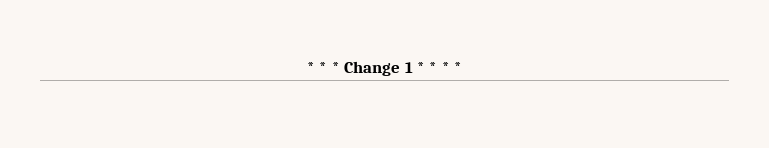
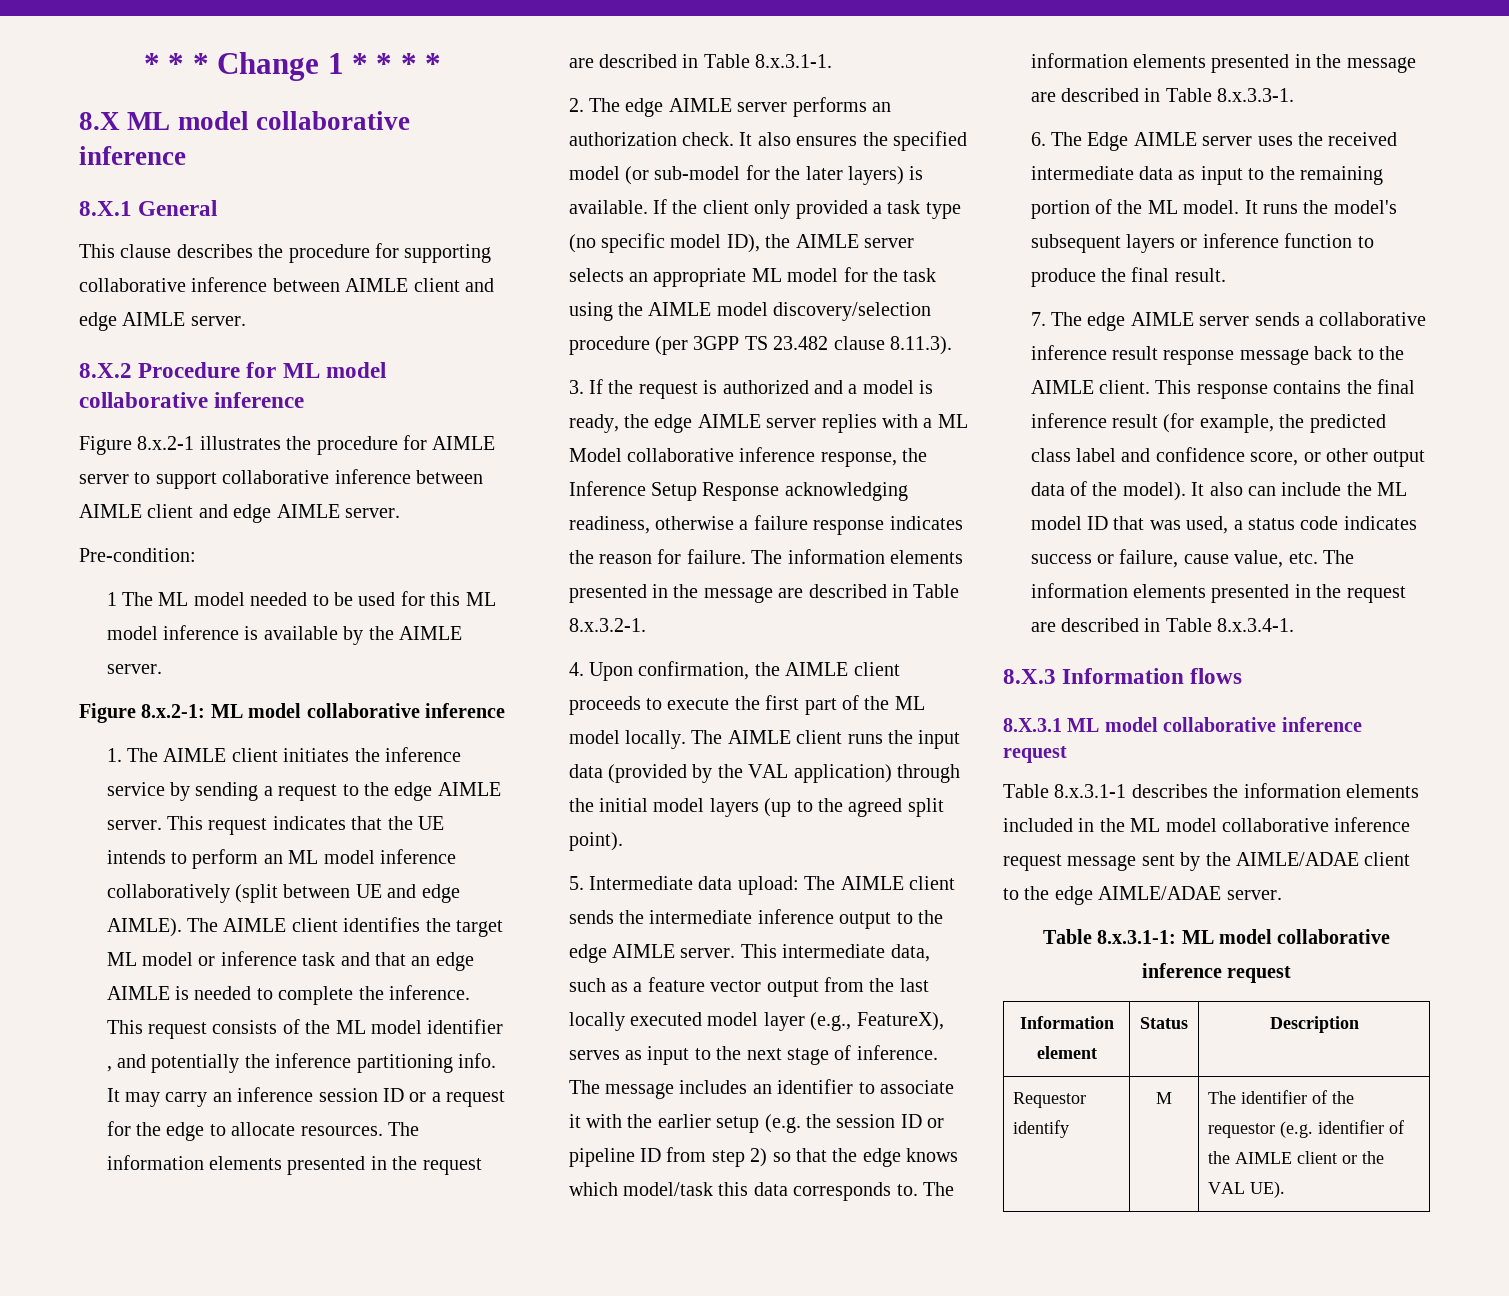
+ 8.X ML model collaborative inference
+ 8.X.1 General
+ This clause describes the procedure for supporting collaborative inference between AIMLE client and edge AIMLE server.
+ 8.X.2 Procedure for ML model collaborative inference
+ Figure 8.x.2-1 illustrates the procedure for AIMLE server to support collaborative inference between AIMLE client and edge AIMLE server.
+ Pre-condition:
+ 1 The ML model needed to be used for this ML model inference is available by the AIMLE server.
+ Figure 8.x.2-1: ML model collaborative inference
+ 1. The AIMLE client initiates the inference service by sending a request to the edge AIMLE server. This request indicates that the UE intends to perform an ML model inference collaboratively (split between UE and edge AIMLE). The AIMLE client identifies the target ML model or inference task and that an edge AIMLE is needed to complete the inference. This request consists of the ML model identifier , and potentially the inference partitioning info. It may carry an inference session ID or a request for the edge to allocate resources. The information elements presented in the request are described in Table 8.x.3.1-1.
+ 2. The edge AIMLE server performs an authorization check. It also ensures the specified model (or sub-model for the later layers) is available. If the client only provided a task type (no specific model ID), the AIMLE server selects an appropriate ML model for the task using the AIMLE model discovery/selection procedure (per 3GPP TS 23.482 clause 8.11.3).
+ 3. If the request is authorized and a model is ready, the edge AIMLE server replies with a ML Model collaborative inference response, the Inference Setup Response acknowledging readiness, otherwise a failure response indicates the reason for failure. The information elements presented in the message are described in Table 8.x.3.2-1.
+ 4. Upon confirmation, the AIMLE client proceeds to execute the first part of the ML model locally. The AIMLE client runs the input data (provided by the VAL application) through the initial model layers (up to the agreed split point).
+ 5. Intermediate data upload: The AIMLE client sends the intermediate inference output to the edge AIMLE server. This intermediate data, such as a feature vector output from the last locally executed model layer (e.g., FeatureX), serves as input to the next stage of inference. The message includes an identifier to associate it with the earlier setup (e.g. the session ID or pipeline ID from step 2) so that the edge knows which model/task this data corresponds to. The information elements presented in the message are described in Table 8.x.3.3-1.
+ 6. The Edge AIMLE server uses the received intermediate data as input to the remaining portion of the ML model. It runs the model's subsequent layers or inference function to produce the final result.
+ 7. The edge AIMLE server sends a collaborative inference result response message back to the AIMLE client. This response contains the final inference result (for example, the predicted class label and confidence score, or other output data of the model). It also can include the ML model ID that was used, a status code indicates success or failure, cause value, etc. The information elements presented in the request are described in Table 8.x.3.4-1.
+ 8.X.3 Information flows
+ 8.X.3.1 ML model collaborative inference request
+ Table 8.x.3.1-1 describes the information elements included in the ML model collaborative inference request message sent by the AIMLE/ADAE client to the edge AIMLE/ADAE server.
+ Table 8.x.3.1-1: ML model collaborative inference request
+ Information element | Status | Description
+ Requestor identify | M | The identifier of the requestor (e.g. identifier of the AIMLE client or the VAL UE).

